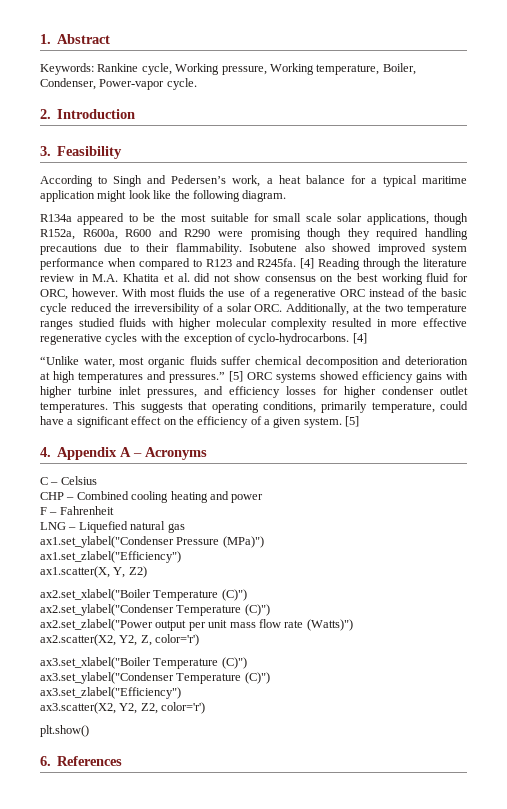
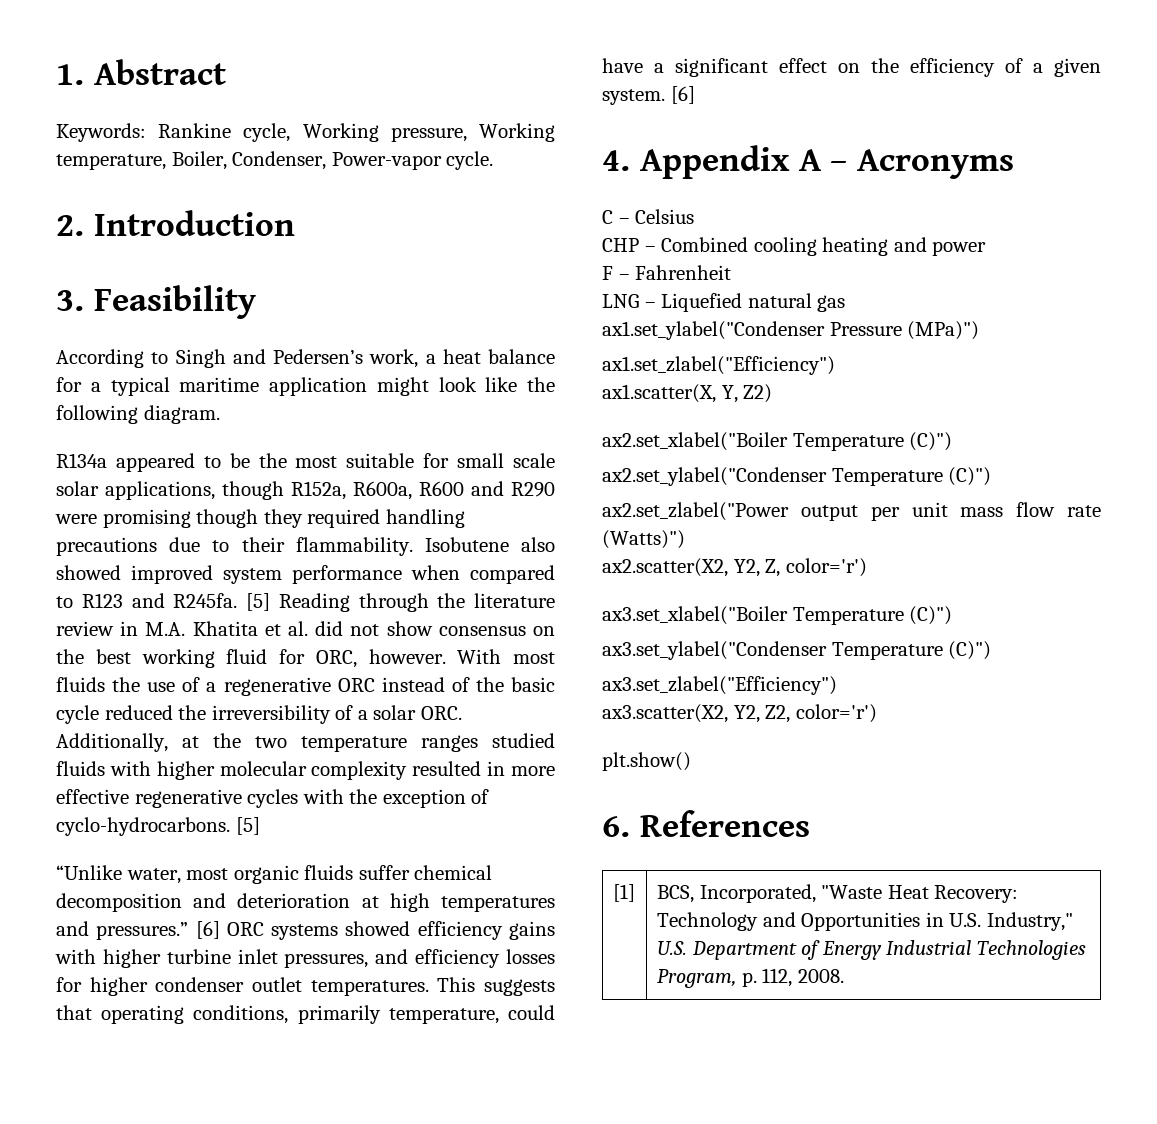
- [4] Reading through the literature review in M.A. Khatita et al. did not show consensus on the best working fluid for ORC, however.
+ [5] Reading through the literature review in M.A. Khatita et al. did not show consensus on the best working fluid for ORC, however.
- With most fluids the use of a regenerative ORC instead of the basic cycle reduced the irreversibility of a solar ORC. Additionally, at the two temperature ranges studied fluids with higher molecular complexity resulted in more effective regenerative cycles with the exception of cyclo-hydrocarbons. [4]
+ With most fluids the use of a regenerative ORC instead of the basic cycle reduced the irreversibility of a solar ORC. Additionally, at the two temperature ranges studied fluids with higher molecular complexity resulted in more effective regenerative cycles with the exception of cyclo-hydrocarbons. [5]
- [5] ORC systems showed efficiency gains with higher turbine inlet pressures, and efficiency losses for higher condenser outlet temperatures.
+ [6] ORC systems showed efficiency gains with higher turbine inlet pressures, and efficiency losses for higher condenser outlet temperatures.
- This suggests that operating conditions, primarily temperature, could have a significant effect on the efficiency of a given system. [5]
+ This suggests that operating conditions, primarily temperature, could have a significant effect on the efficiency of a given system. [6]
+ [1] | BCS, Incorporated, "Waste Heat Recovery: Technology and Opportunities in U.S. Industry," U.S. Department of Energy Industrial Technologies Program, p. 112, 2008.

